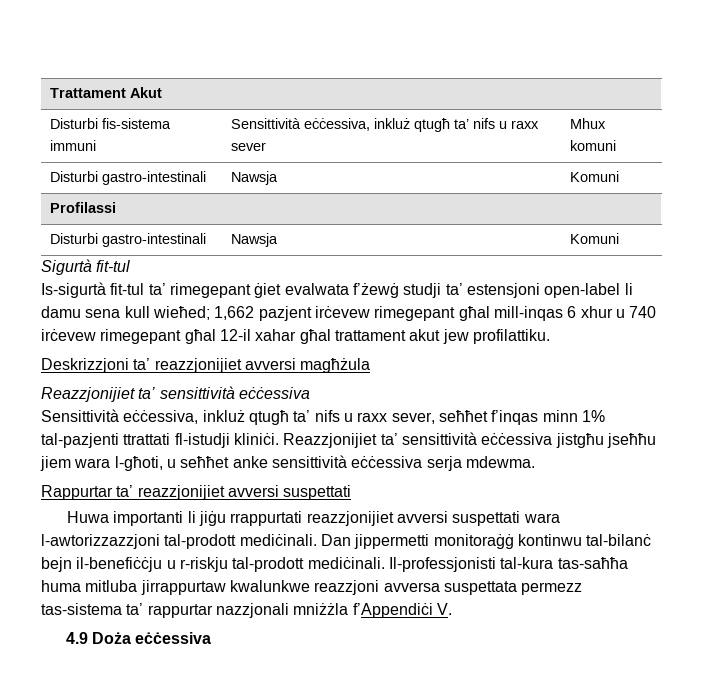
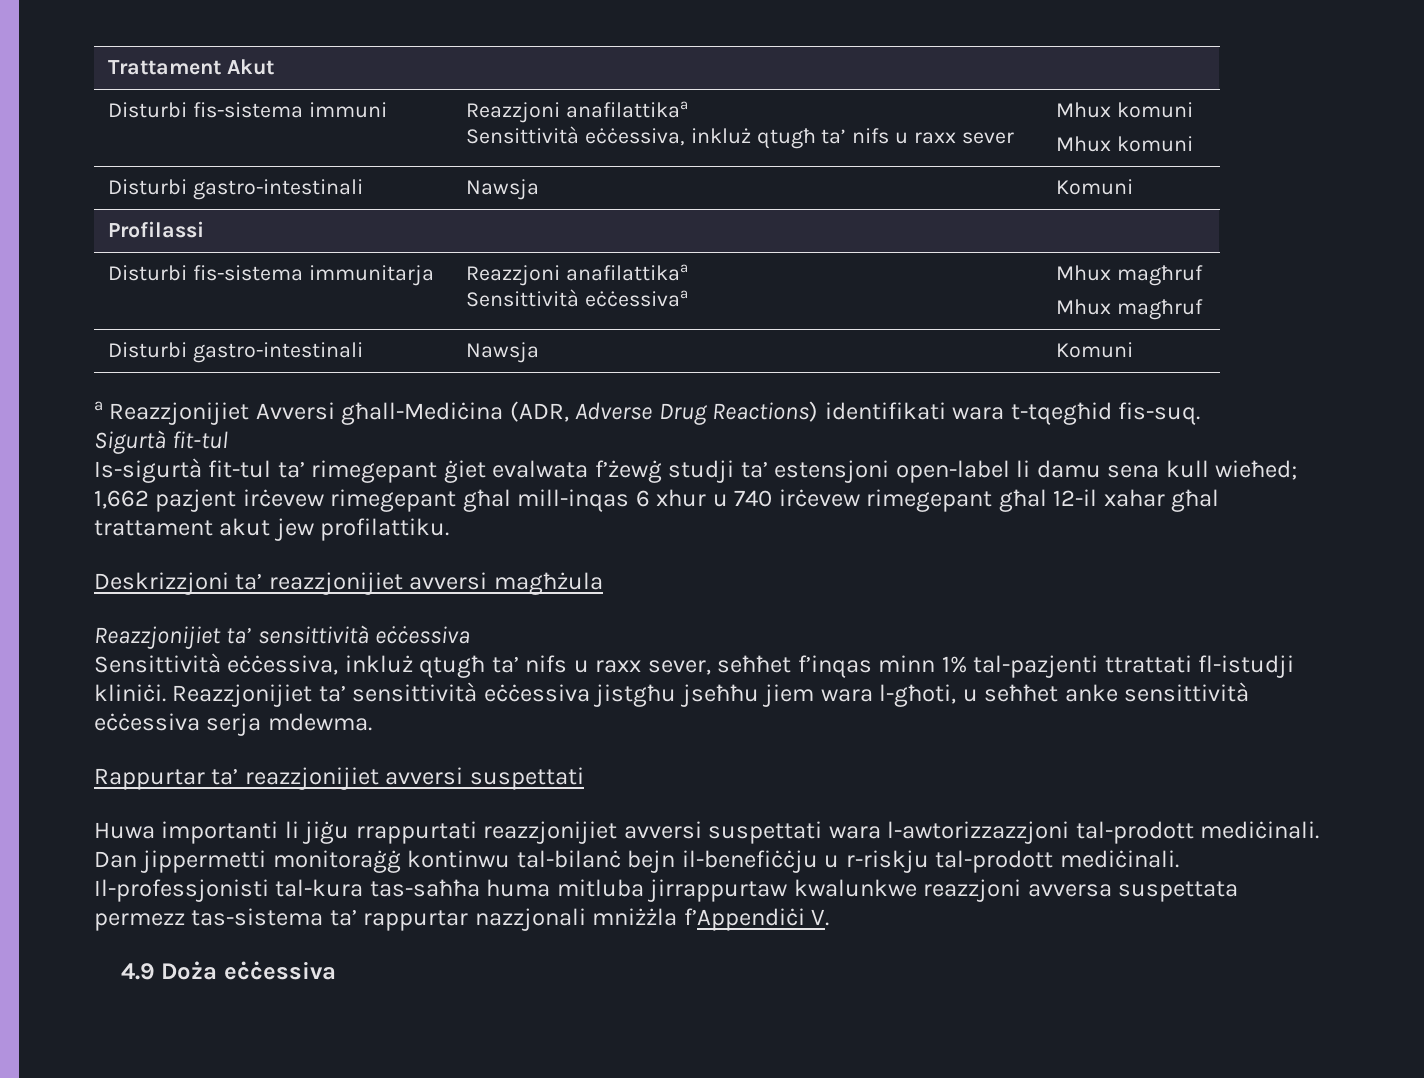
- Disturbi fis-sistema immuni | Sensittività eċċessiva, inkluż qtugħ ta’ nifs u raxx sever | Mhux komuni
+ Disturbi fis-sistema immuni | Reazzjoni anafilattikaa
+ Sensittività eċċessiva, inkluż qtugħ ta’ nifs u raxx sever | Mhux komuni
+ Mhux komuni
  Profilassi
+ Disturbi fis-sistema immunitarja | Reazzjoni anafilattikaa
+ Sensittività eċċessivaa | Mhux magħruf
+ Mhux magħruf
  Disturbi gastro-intestinali | Nawsja | Komuni
+ a Reazzjonijiet Avversi għall-Mediċina (ADR, Adverse Drug Reactions) identifikati wara t-tqegħid fis-suq.

